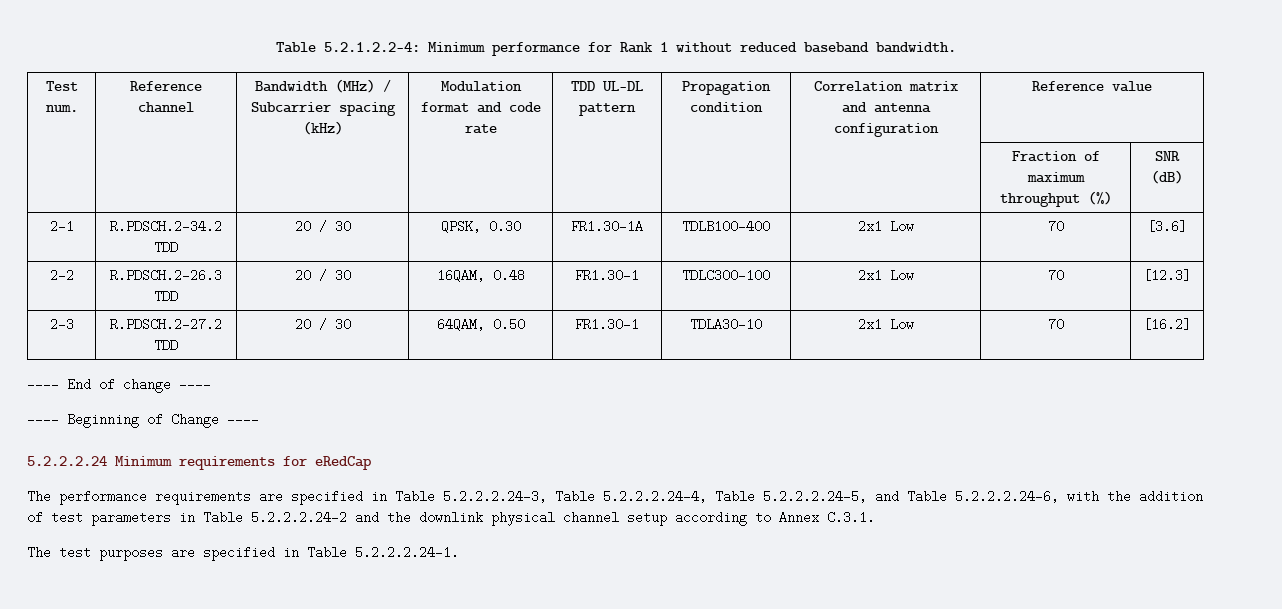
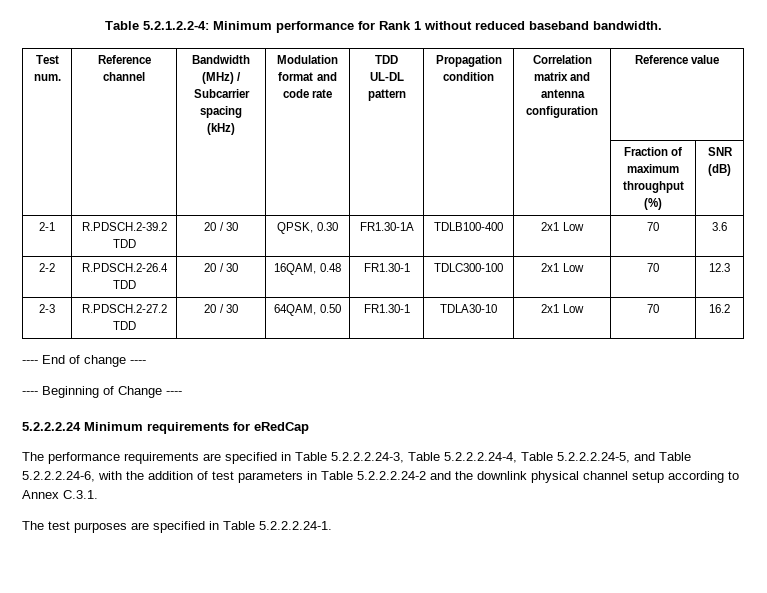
- 2-1 | R.PDSCH.2-34.2 TDD | 20 / 30 | QPSK, 0.30 | FR1.30-1A | TDLB100-400 | 2x1 Low | 70 | [3.6]
+ 2-1 | R.PDSCH.2-39.2 TDD | 20 / 30 | QPSK, 0.30 | FR1.30-1A | TDLB100-400 | 2x1 Low | 70 | 3.6
- 2-2 | R.PDSCH.2-26.3 TDD | 20 / 30 | 16QAM, 0.48 | FR1.30-1 | TDLC300-100 | 2x1 Low | 70 | [12.3]
+ 2-2 | R.PDSCH.2-26.4 TDD | 20 / 30 | 16QAM, 0.48 | FR1.30-1 | TDLC300-100 | 2x1 Low | 70 | 12.3
- 2-3 | R.PDSCH.2-27.2 TDD | 20 / 30 | 64QAM, 0.50 | FR1.30-1 | TDLA30-10 | 2x1 Low | 70 | [16.2]
+ 2-3 | R.PDSCH.2-27.2 TDD | 20 / 30 | 64QAM, 0.50 | FR1.30-1 | TDLA30-10 | 2x1 Low | 70 | 16.2

